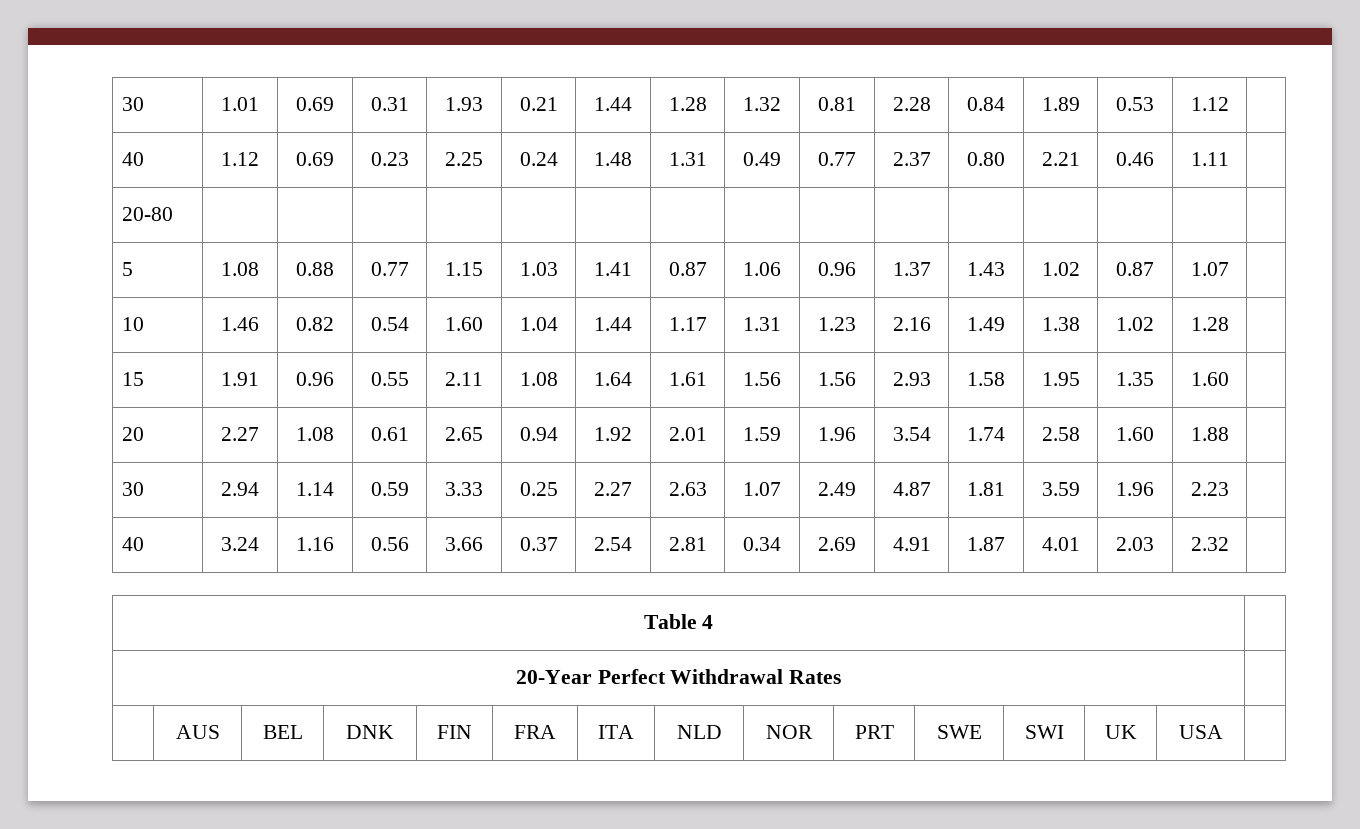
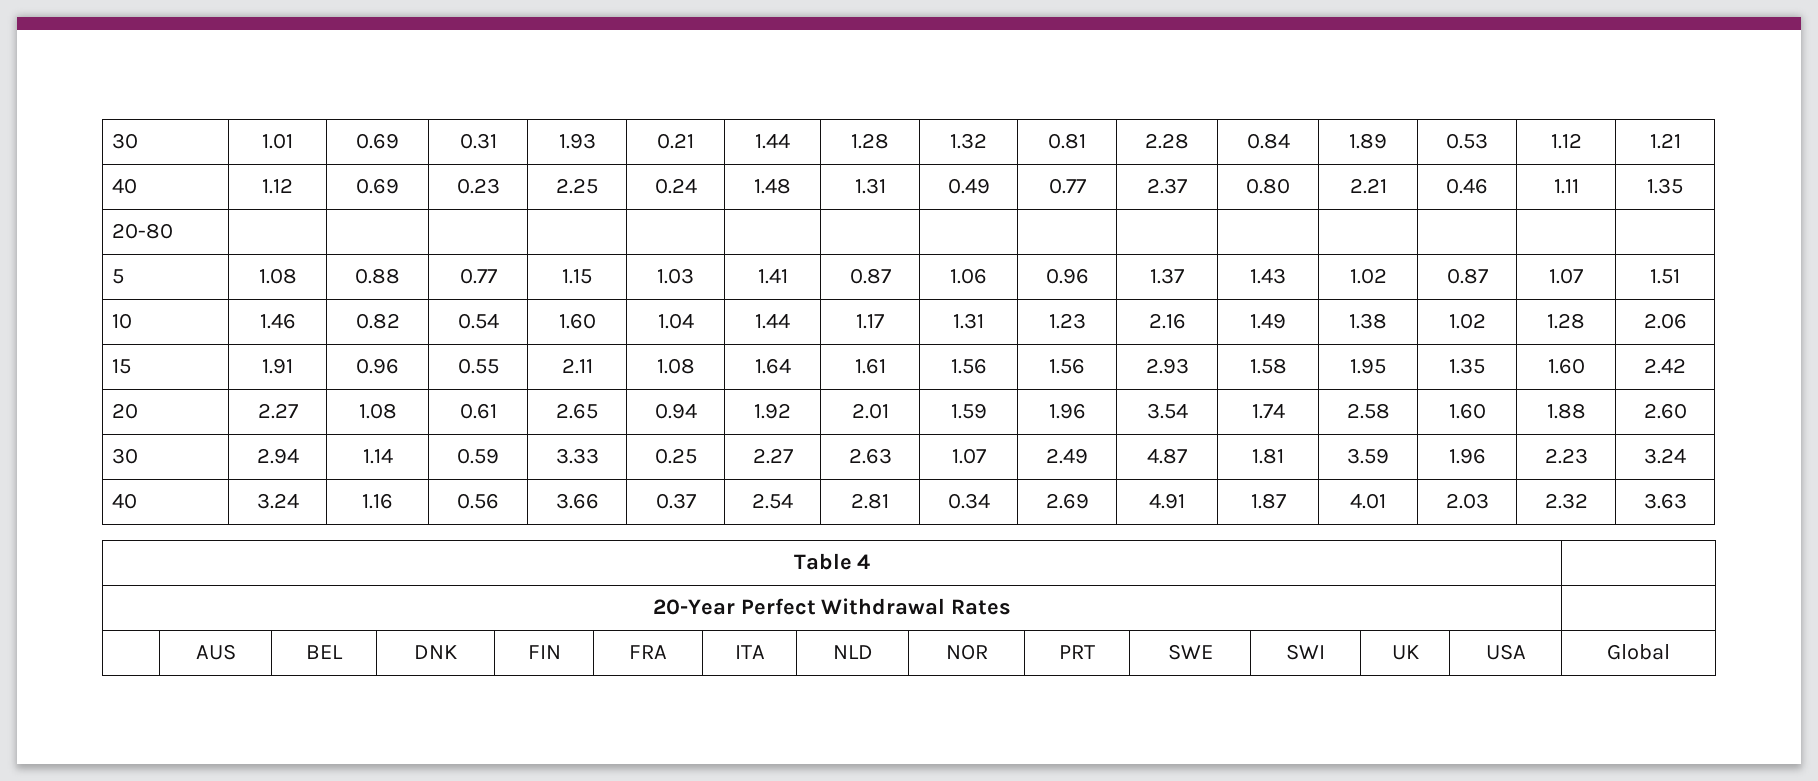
- 30 | 1.01 | 0.69 | 0.31 | 1.93 | 0.21 | 1.44 | 1.28 | 1.32 | 0.81 | 2.28 | 0.84 | 1.89 | 0.53 | 1.12 |
+ 30 | 1.01 | 0.69 | 0.31 | 1.93 | 0.21 | 1.44 | 1.28 | 1.32 | 0.81 | 2.28 | 0.84 | 1.89 | 0.53 | 1.12 | 1.21
- 40 | 1.12 | 0.69 | 0.23 | 2.25 | 0.24 | 1.48 | 1.31 | 0.49 | 0.77 | 2.37 | 0.80 | 2.21 | 0.46 | 1.11 |
+ 40 | 1.12 | 0.69 | 0.23 | 2.25 | 0.24 | 1.48 | 1.31 | 0.49 | 0.77 | 2.37 | 0.80 | 2.21 | 0.46 | 1.11 | 1.35
- 5 | 1.08 | 0.88 | 0.77 | 1.15 | 1.03 | 1.41 | 0.87 | 1.06 | 0.96 | 1.37 | 1.43 | 1.02 | 0.87 | 1.07 |
+ 5 | 1.08 | 0.88 | 0.77 | 1.15 | 1.03 | 1.41 | 0.87 | 1.06 | 0.96 | 1.37 | 1.43 | 1.02 | 0.87 | 1.07 | 1.51
- 10 | 1.46 | 0.82 | 0.54 | 1.60 | 1.04 | 1.44 | 1.17 | 1.31 | 1.23 | 2.16 | 1.49 | 1.38 | 1.02 | 1.28 |
+ 10 | 1.46 | 0.82 | 0.54 | 1.60 | 1.04 | 1.44 | 1.17 | 1.31 | 1.23 | 2.16 | 1.49 | 1.38 | 1.02 | 1.28 | 2.06
- 15 | 1.91 | 0.96 | 0.55 | 2.11 | 1.08 | 1.64 | 1.61 | 1.56 | 1.56 | 2.93 | 1.58 | 1.95 | 1.35 | 1.60 |
+ 15 | 1.91 | 0.96 | 0.55 | 2.11 | 1.08 | 1.64 | 1.61 | 1.56 | 1.56 | 2.93 | 1.58 | 1.95 | 1.35 | 1.60 | 2.42
- 20 | 2.27 | 1.08 | 0.61 | 2.65 | 0.94 | 1.92 | 2.01 | 1.59 | 1.96 | 3.54 | 1.74 | 2.58 | 1.60 | 1.88 |
+ 20 | 2.27 | 1.08 | 0.61 | 2.65 | 0.94 | 1.92 | 2.01 | 1.59 | 1.96 | 3.54 | 1.74 | 2.58 | 1.60 | 1.88 | 2.60
- 30 | 2.94 | 1.14 | 0.59 | 3.33 | 0.25 | 2.27 | 2.63 | 1.07 | 2.49 | 4.87 | 1.81 | 3.59 | 1.96 | 2.23 |
+ 30 | 2.94 | 1.14 | 0.59 | 3.33 | 0.25 | 2.27 | 2.63 | 1.07 | 2.49 | 4.87 | 1.81 | 3.59 | 1.96 | 2.23 | 3.24
- 40 | 3.24 | 1.16 | 0.56 | 3.66 | 0.37 | 2.54 | 2.81 | 0.34 | 2.69 | 4.91 | 1.87 | 4.01 | 2.03 | 2.32 |
+ 40 | 3.24 | 1.16 | 0.56 | 3.66 | 0.37 | 2.54 | 2.81 | 0.34 | 2.69 | 4.91 | 1.87 | 4.01 | 2.03 | 2.32 | 3.63
- | AUS | BEL | DNK | FIN | FRA | ITA | NLD | NOR | PRT | SWE | SWI | UK | USA |
+ | AUS | BEL | DNK | FIN | FRA | ITA | NLD | NOR | PRT | SWE | SWI | UK | USA | Global

